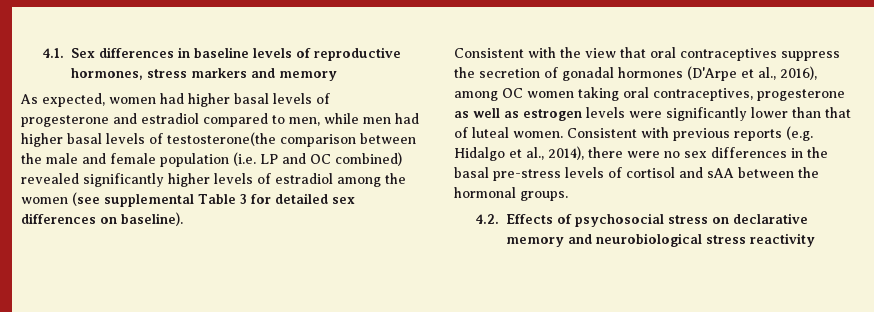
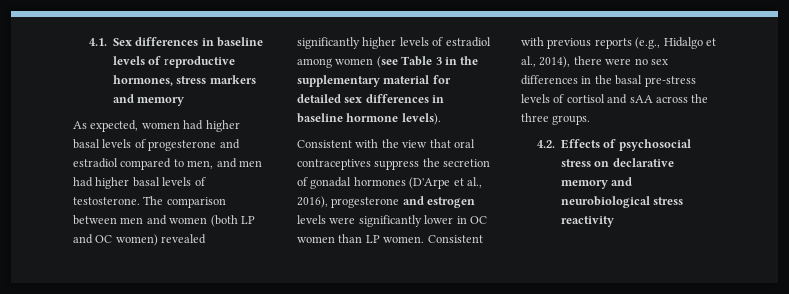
- As expected, women had higher basal levels of progesterone and estradiol compared to men, while men had higher basal levels of testosterone(the comparison between the male and female population (i.e. LP and OC combined) revealed significantly higher levels of estradiol among the women (see supplemental Table 3 for detailed sex differences on baseline).
+ As expected, women had higher basal levels of progesterone and estradiol compared to men, and men had higher basal levels of testosterone. The comparison between men and women (both LP and OC women) revealed significantly higher levels of estradiol among women (see Table 3 in the supplementary material for detailed sex differences in baseline hormone levels).
- Consistent with the view that oral contraceptives suppress the secretion of gonadal hormones (D'Arpe et al., 2016), among OC women taking oral contraceptives, progesterone as well as estrogen levels were significantly lower than that of luteal women.
+ Consistent with the view that oral contraceptives suppress the secretion of gonadal hormones (D'Arpe et al., 2016), progesterone and estrogen levels were significantly lower in OC women than LP women.
- Consistent with previous reports (e.g. Hidalgo et al., 2014), there were no sex differences in the basal pre-stress levels of cortisol and sAA between the hormonal groups.
+ Consistent with previous reports (e.g., Hidalgo et al., 2014), there were no sex differences in the basal pre-stress levels of cortisol and sAA across the three groups.

